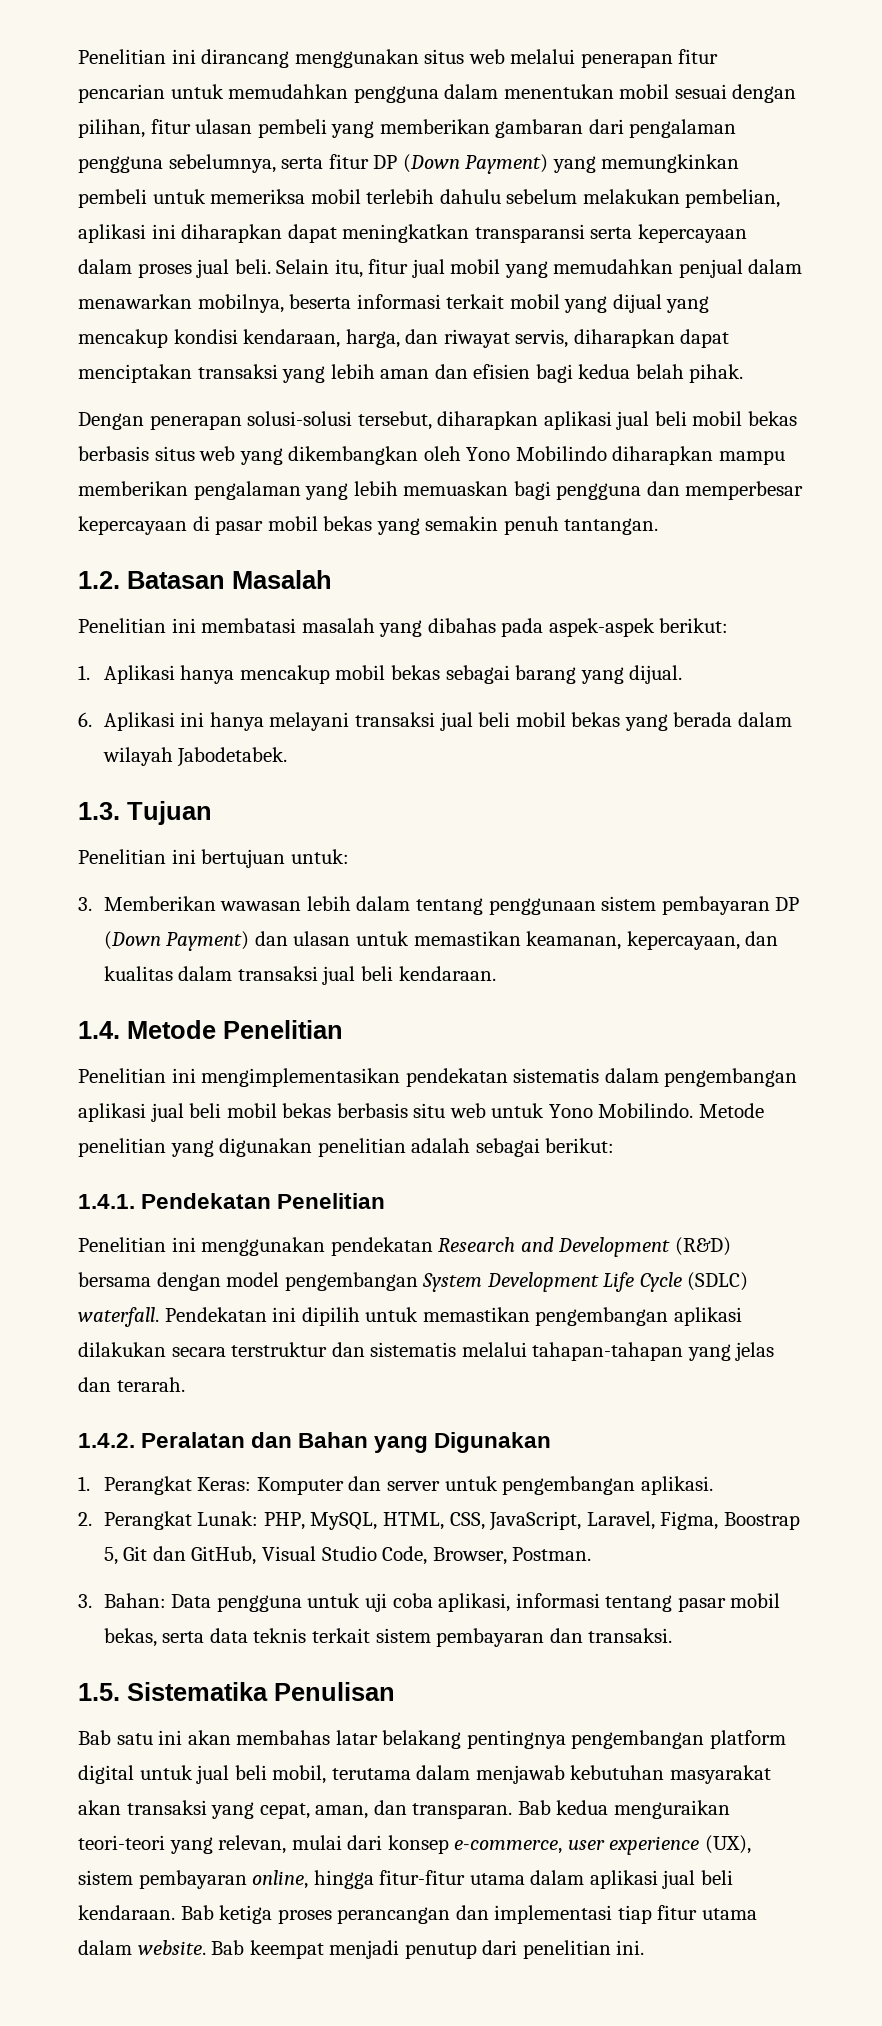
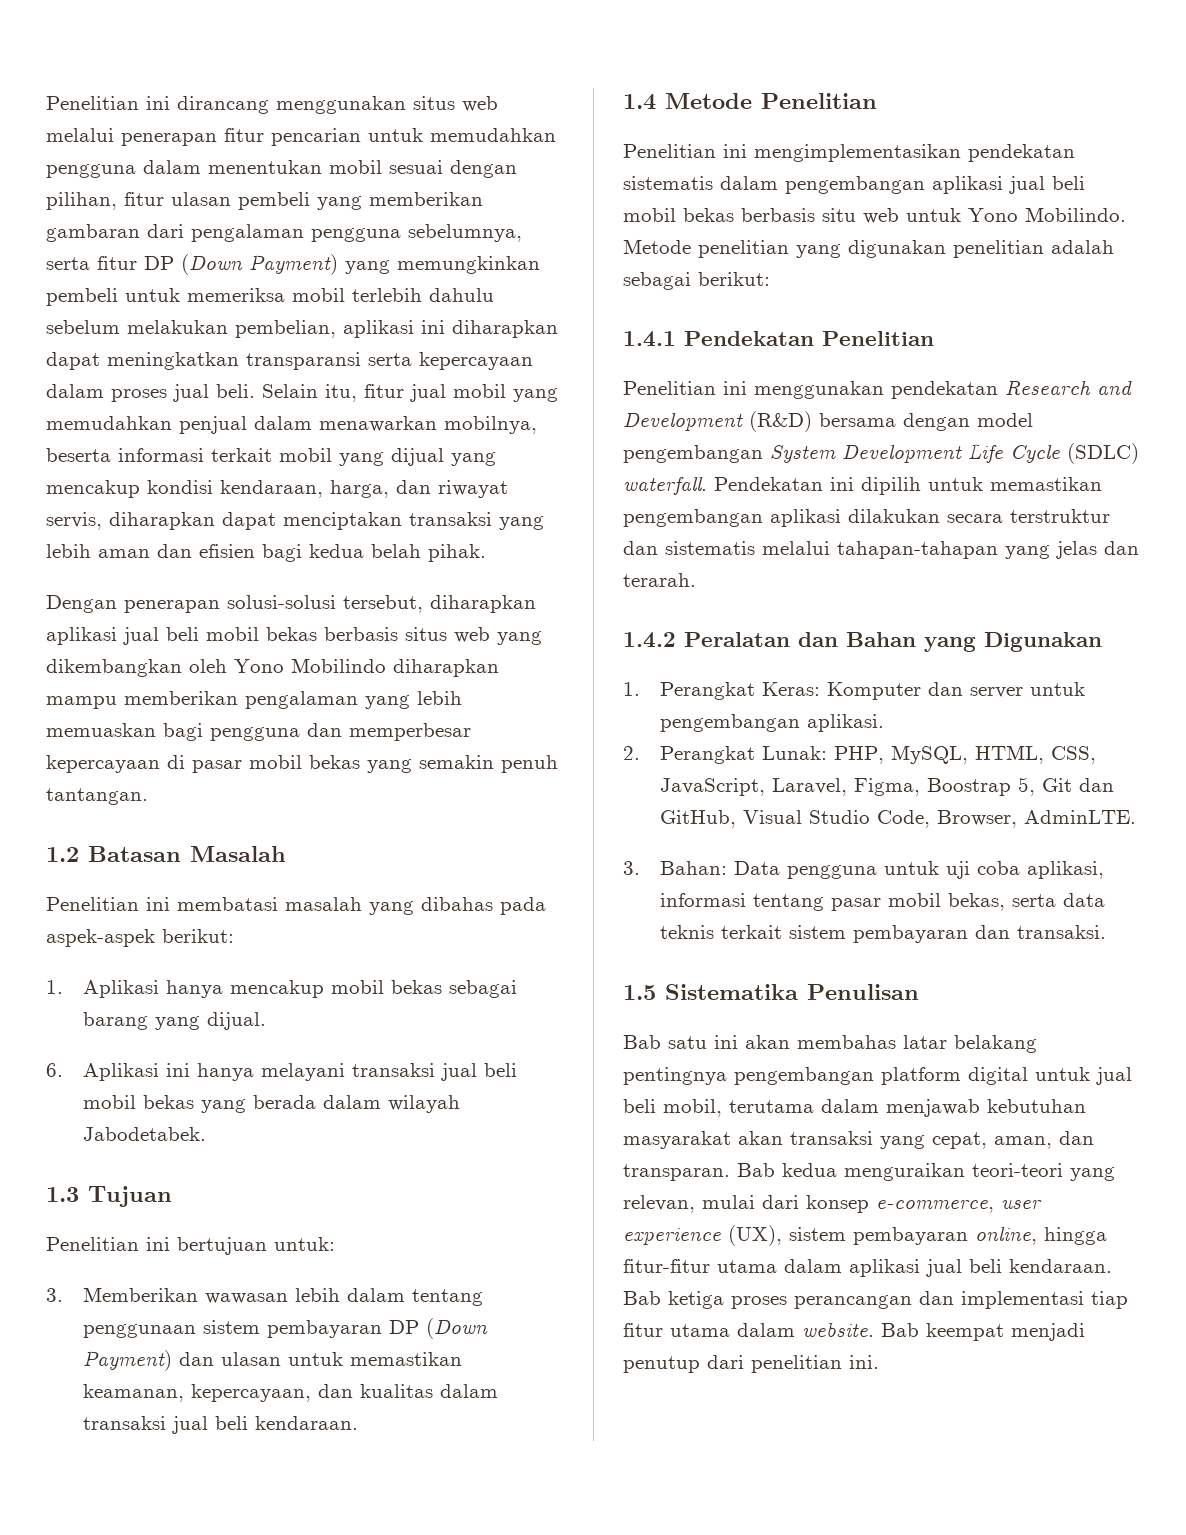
- 1.2. Batasan Masalah
+ 1.2 Batasan Masalah
- 1.3. Tujuan
+ 1.3 Tujuan
- 1.4. Metode Penelitian
+ 1.4 Metode Penelitian
- 1.4.1. Pendekatan Penelitian
+ 1.4.1 Pendekatan Penelitian
- 1.4.2. Peralatan dan Bahan yang Digunakan
+ 1.4.2 Peralatan dan Bahan yang Digunakan
- 2. Perangkat Lunak: PHP, MySQL, HTML, CSS, JavaScript, Laravel, Figma, Boostrap 5, Git dan GitHub, Visual Studio Code, Browser, Postman.
+ 2. Perangkat Lunak: PHP, MySQL, HTML, CSS, JavaScript, Laravel, Figma, Boostrap 5, Git dan GitHub, Visual Studio Code, Browser, AdminLTE.
- 1.5. Sistematika Penulisan
+ 1.5 Sistematika Penulisan

